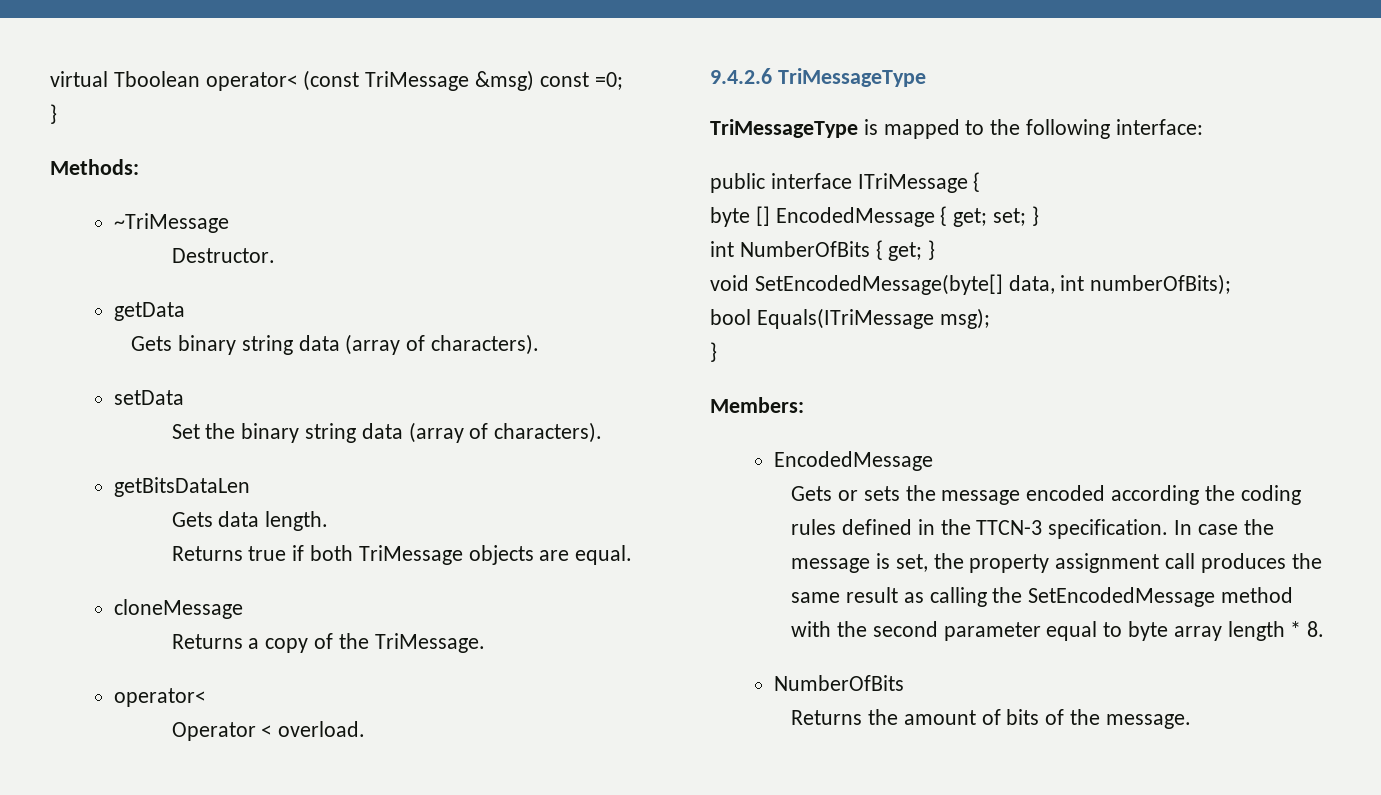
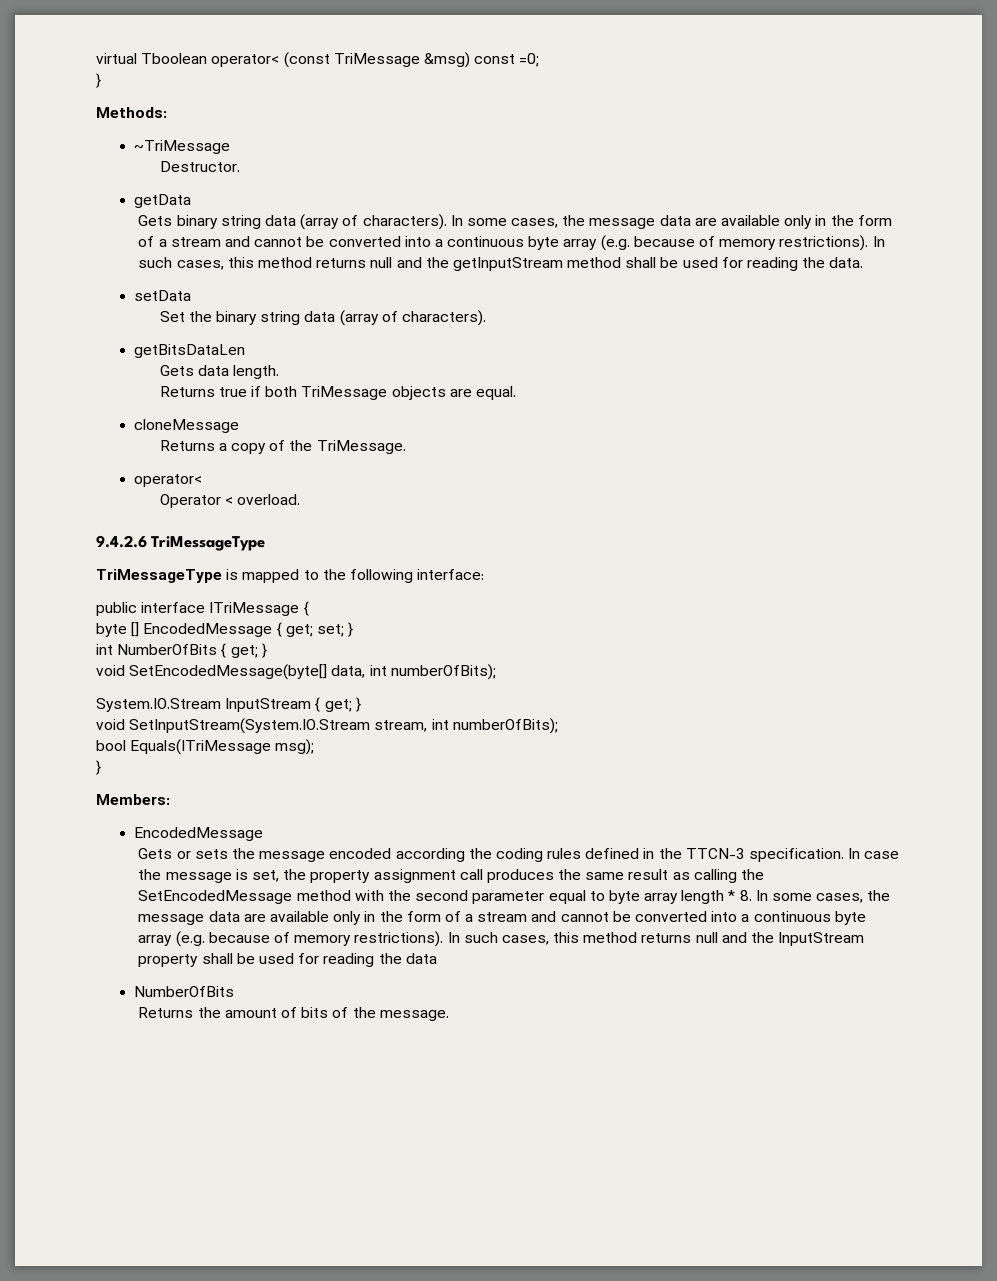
+ In some cases, the message data are available only in the form of a stream and cannot be converted into a continuous byte array (e.g. because of memory restrictions). In such cases, this method returns null and the getInputStream method shall be used for reading the data.
+ System.IO.Stream InputStream { get; }
+ void SetInputStream(System.IO.Stream stream, int numberOfBits);
- In case the message is set, the property assignment call produces the same result as calling the SetEncodedMessage method with the second parameter equal to byte array length * 8.
+ In case the message is set, the property assignment call produces the same result as calling the SetEncodedMessage method with the second parameter equal to byte array length * 8. In some cases, the message data are available only in the form of a stream and cannot be converted into a continuous byte array (e.g. because of memory restrictions). In such cases, this method returns null and the InputStream property shall be used for reading the data

